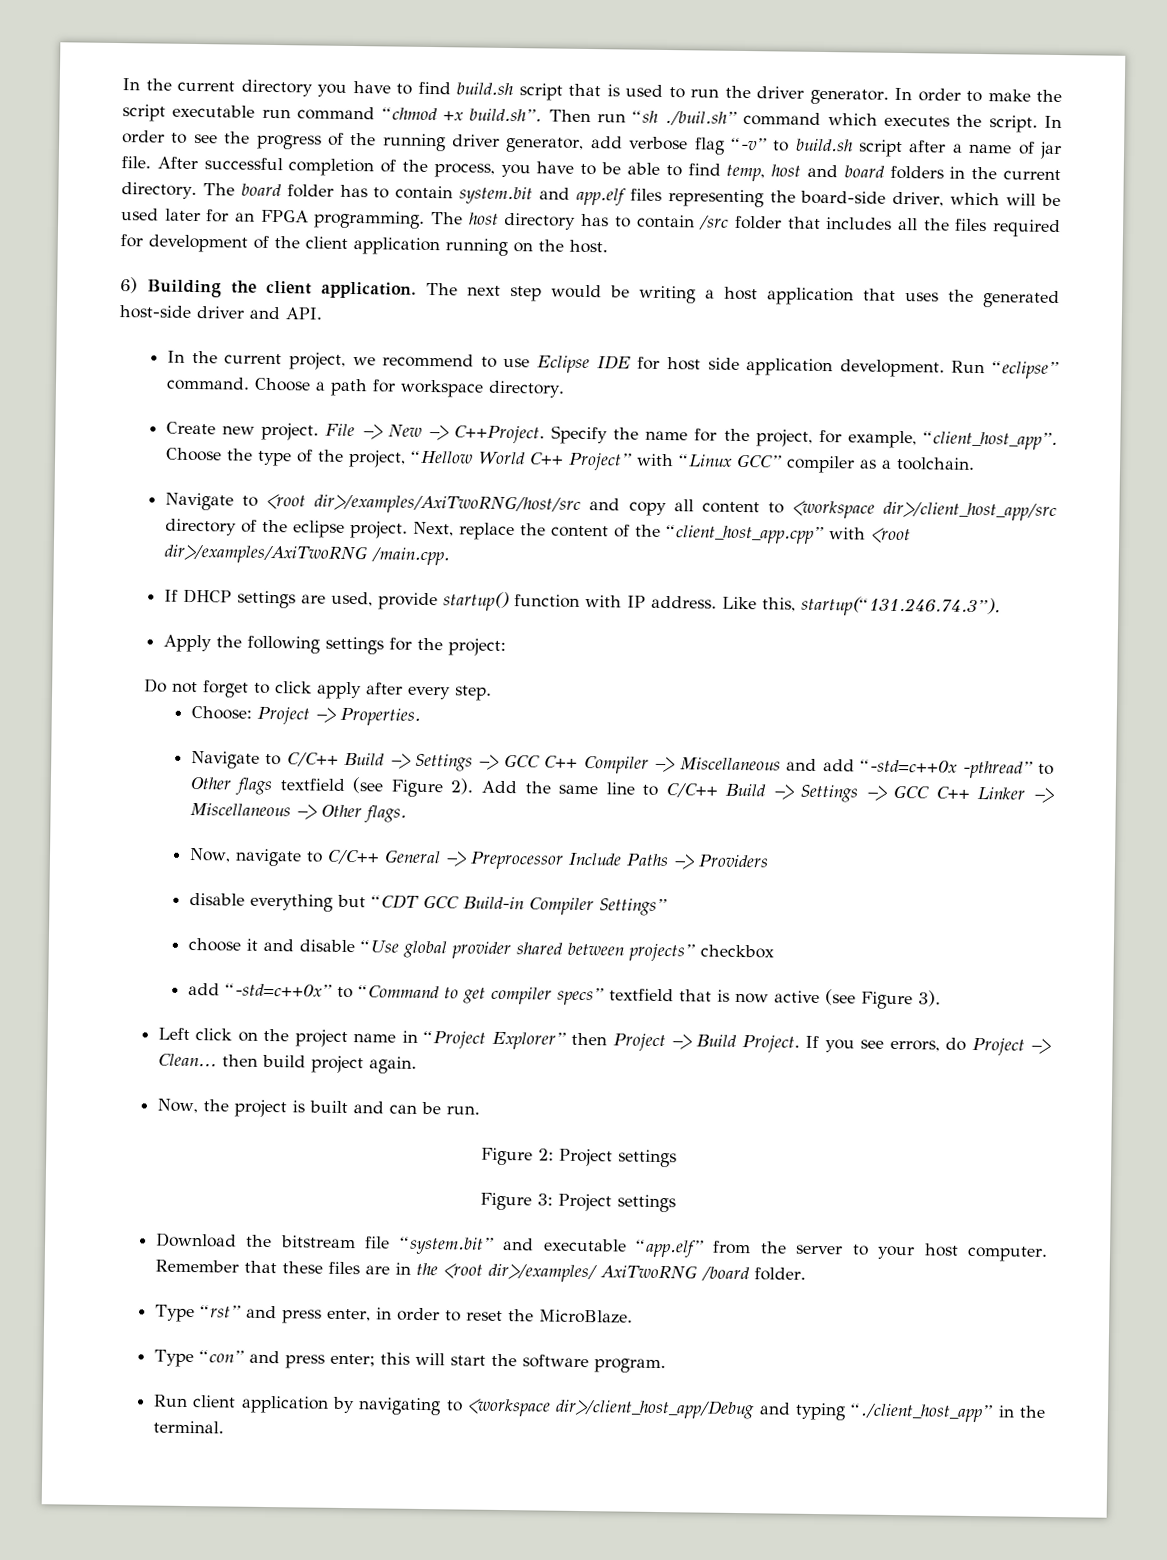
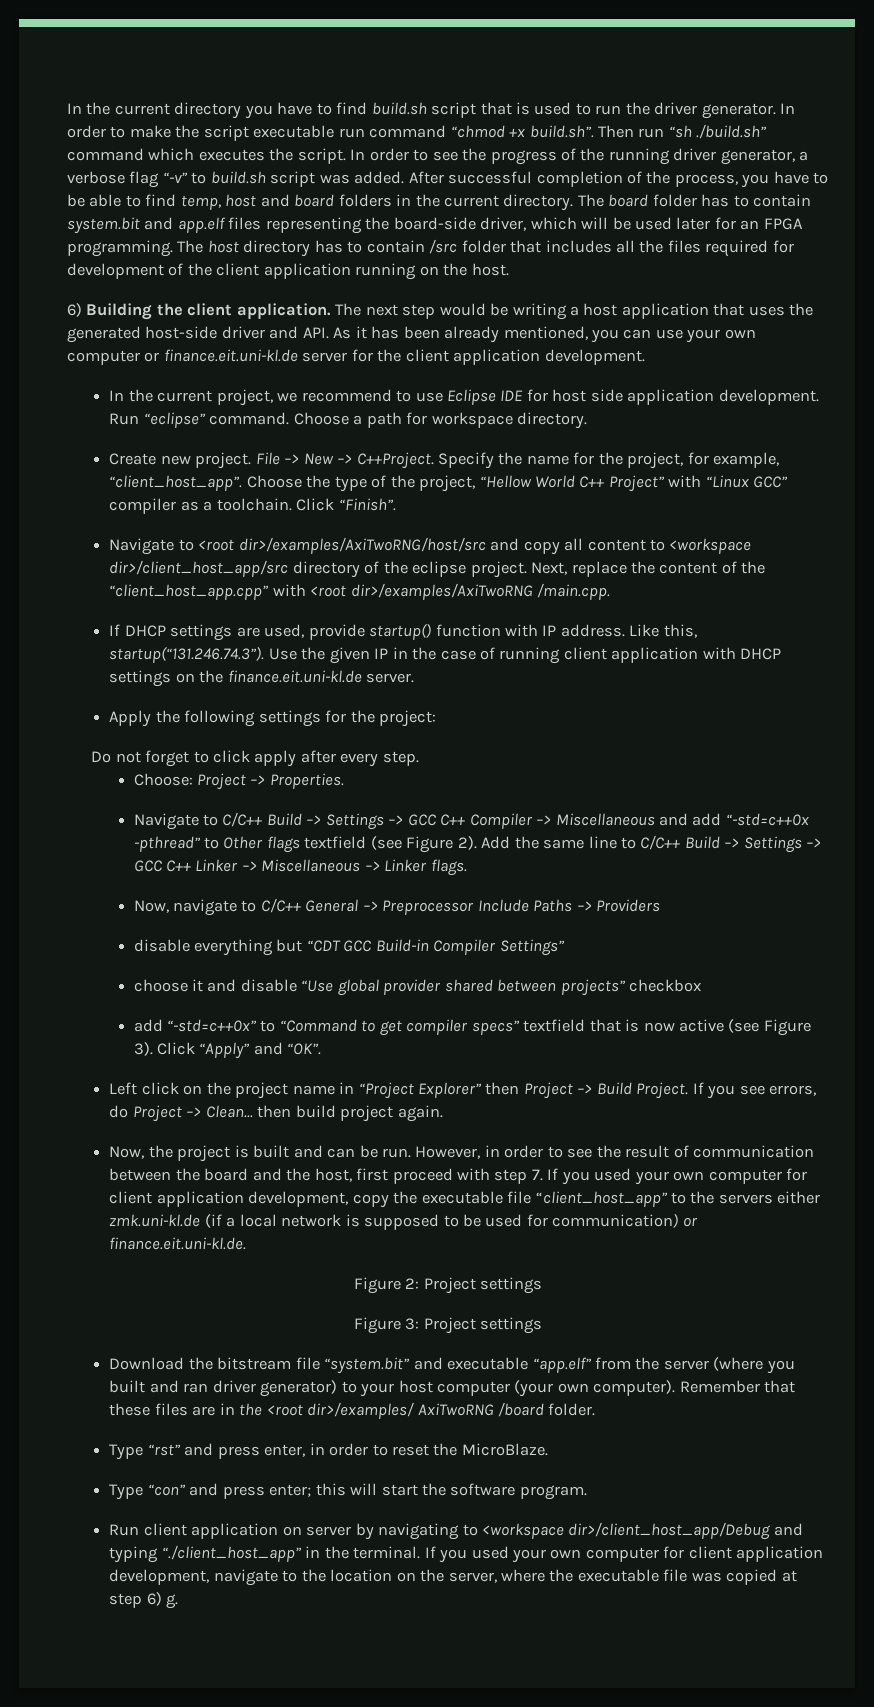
- In order to make the script executable run command “chmod +x build.sh”. Then run “sh ./buil.sh” command which executes the script.
+ In order to make the script executable run command “chmod +x build.sh”. Then run “sh ./build.sh” command which executes the script.
- In order to see the progress of the running driver generator, add verbose flag “-v” to build.sh script after a name of jar file.
+ In order to see the progress of the running driver generator, a verbose flag “-v” to build.sh script was added.
- The next step would be writing a host application that uses the generated host-side driver and API.
+ The next step would be writing a host application that uses the generated host-side driver and API. As it has been already mentioned, you can use your own computer or finance.eit.uni-kl.de server for the client application development.
+ Click “Finish”.
- Like this, startup(“131.246.74.3”).
+ Like this, startup(“131.246.74.3”). Use the given IP in the case of running client application with DHCP settings on the finance.eit.uni-kl.de server.
- Add the same line to C/C++ Build –> Settings –> GCC C++ Linker –> Miscellaneous –> Other flags.
+ Add the same line to C/C++ Build –> Settings –> GCC C++ Linker –> Miscellaneous –> Linker flags.
+ Click “Apply” and “OK”.
+ However, in order to see the result of communication between the board and the host, first proceed with step 7. If you used your own computer for client application development, copy the executable file “client_host_app” to the servers either zmk.uni-kl.de (if a local network is supposed to be used for communication) or finance.eit.uni-kl.de.
- Download the bitstream file “system.bit” and executable “app.elf” from the server to your host computer.
+ Download the bitstream file “system.bit” and executable “app.elf” from the server (where you built and ran driver generator) to your host computer (your own computer).
- Run client application by navigating to <workspace dir>/client_host_app/Debug and typing “./client_host_app” in the terminal.
+ Run client application on server by navigating to <workspace dir>/client_host_app/Debug and typing “./client_host_app” in the terminal.
+ If you used your own computer for client application development, navigate to the location on the server, where the executable file was copied at step 6) g.

